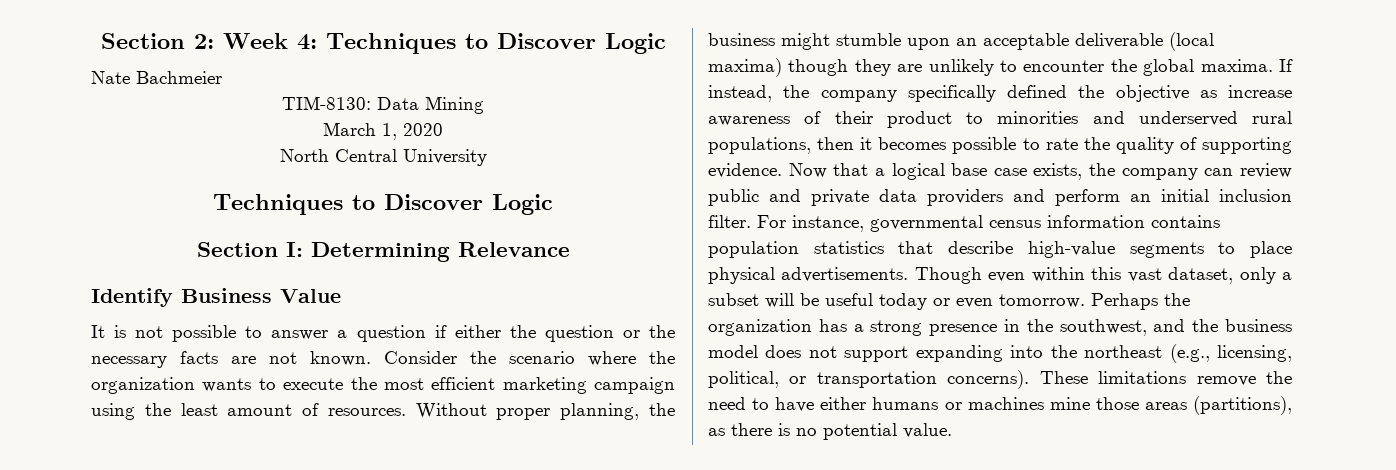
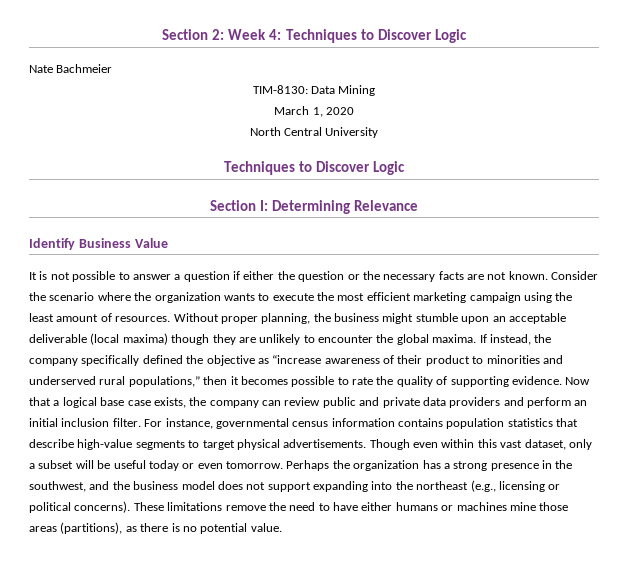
- If instead, the company specifically defined the objective as increase awareness of their product to minorities and underserved rural populations, then it becomes possible to rate the quality of supporting evidence.
+ If instead, the company specifically defined the objective as “increase awareness of their product to minorities and underserved rural populations,” then it becomes possible to rate the quality of supporting evidence.
- For instance, governmental census information contains population statistics that describe high-value segments to place physical advertisements.
+ For instance, governmental census information contains population statistics that describe high-value segments to target physical advertisements.
- Perhaps the organization has a strong presence in the southwest, and the business model does not support expanding into the northeast (e.g., licensing, political, or transportation concerns).
+ Perhaps the organization has a strong presence in the southwest, and the business model does not support expanding into the northeast (e.g., licensing or political concerns).

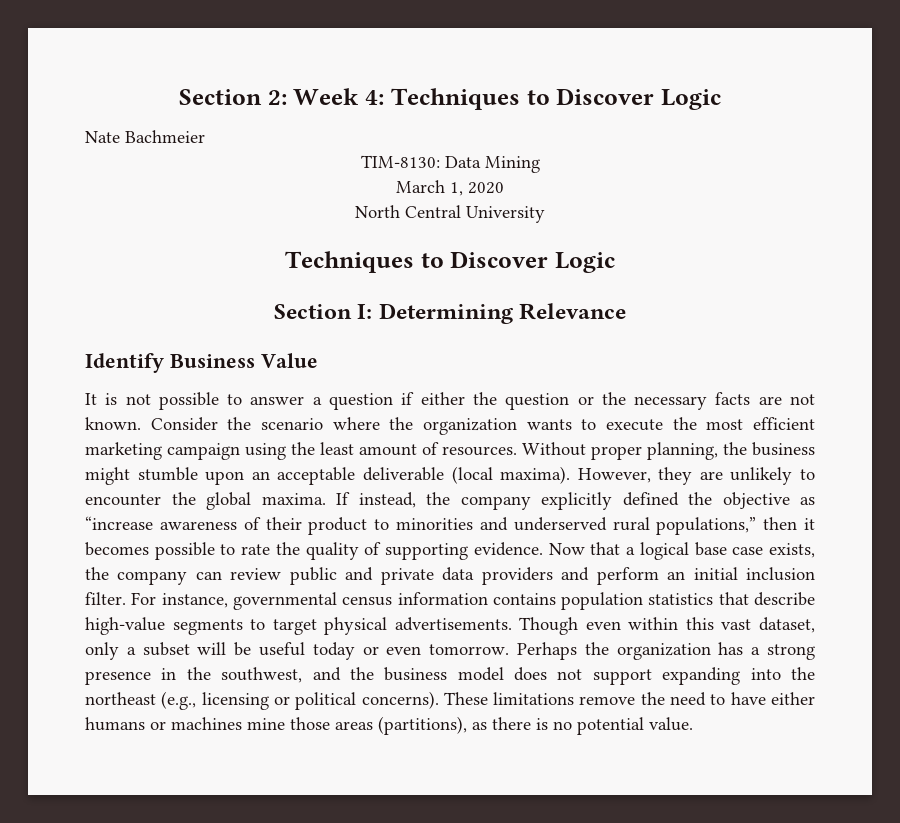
- Without proper planning, the business might stumble upon an acceptable deliverable (local maxima) though they are unlikely to encounter the global maxima.
+ Without proper planning, the business might stumble upon an acceptable deliverable (local maxima). However, they are unlikely to encounter the global maxima.
- If instead, the company specifically defined the objective as “increase awareness of their product to minorities and underserved rural populations,” then it becomes possible to rate the quality of supporting evidence.
+ If instead, the company explicitly defined the objective as “increase awareness of their product to minorities and underserved rural populations,” then it becomes possible to rate the quality of supporting evidence.

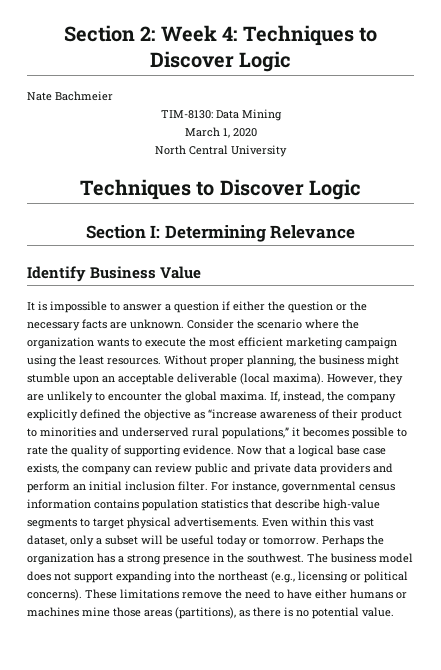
- It is not possible to answer a question if either the question or the necessary facts are not known.
+ It is impossible to answer a question if either the question or the necessary facts are unknown.
- Consider the scenario where the organization wants to execute the most efficient marketing campaign using the least amount of resources.
+ Consider the scenario where the organization wants to execute the most efficient marketing campaign using the least resources.
- If instead, the company explicitly defined the objective as “increase awareness of their product to minorities and underserved rural populations,” then it becomes possible to rate the quality of supporting evidence.
+ If, instead, the company explicitly defined the objective as “increase awareness of their product to minorities and underserved rural populations,” it becomes possible to rate the quality of supporting evidence.
- Though even within this vast dataset, only a subset will be useful today or even tomorrow.
+ Even within this vast dataset, only a subset will be useful today or tomorrow.
- Perhaps the organization has a strong presence in the southwest, and the business model does not support expanding into the northeast (e.g., licensing or political concerns).
+ Perhaps the organization has a strong presence in the southwest. The business model does not support expanding into the northeast (e.g., licensing or political concerns).

